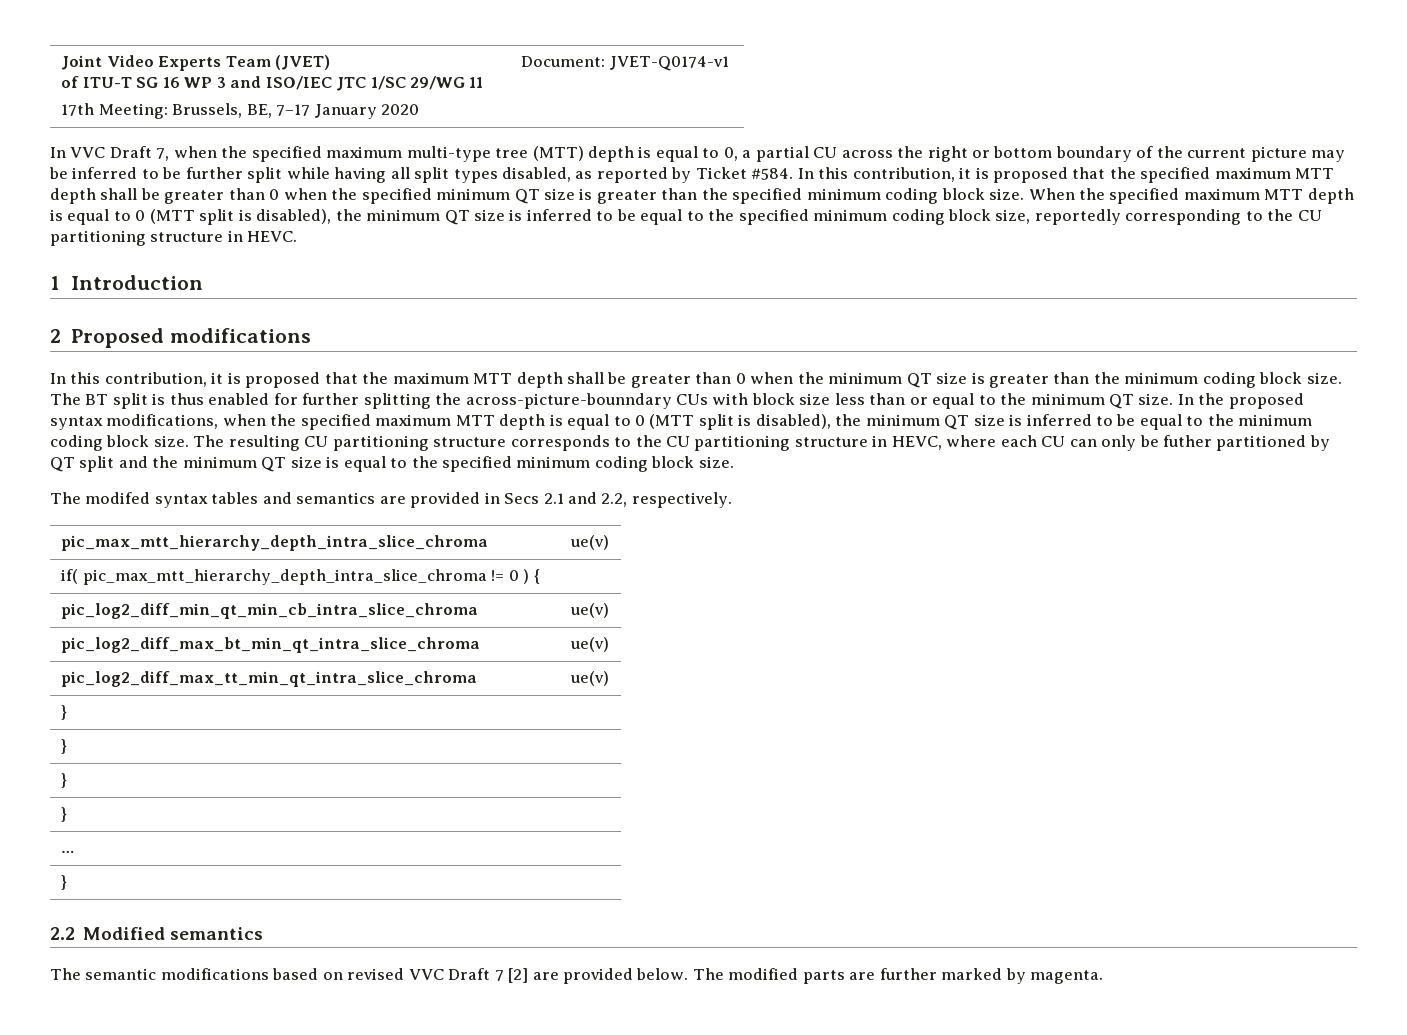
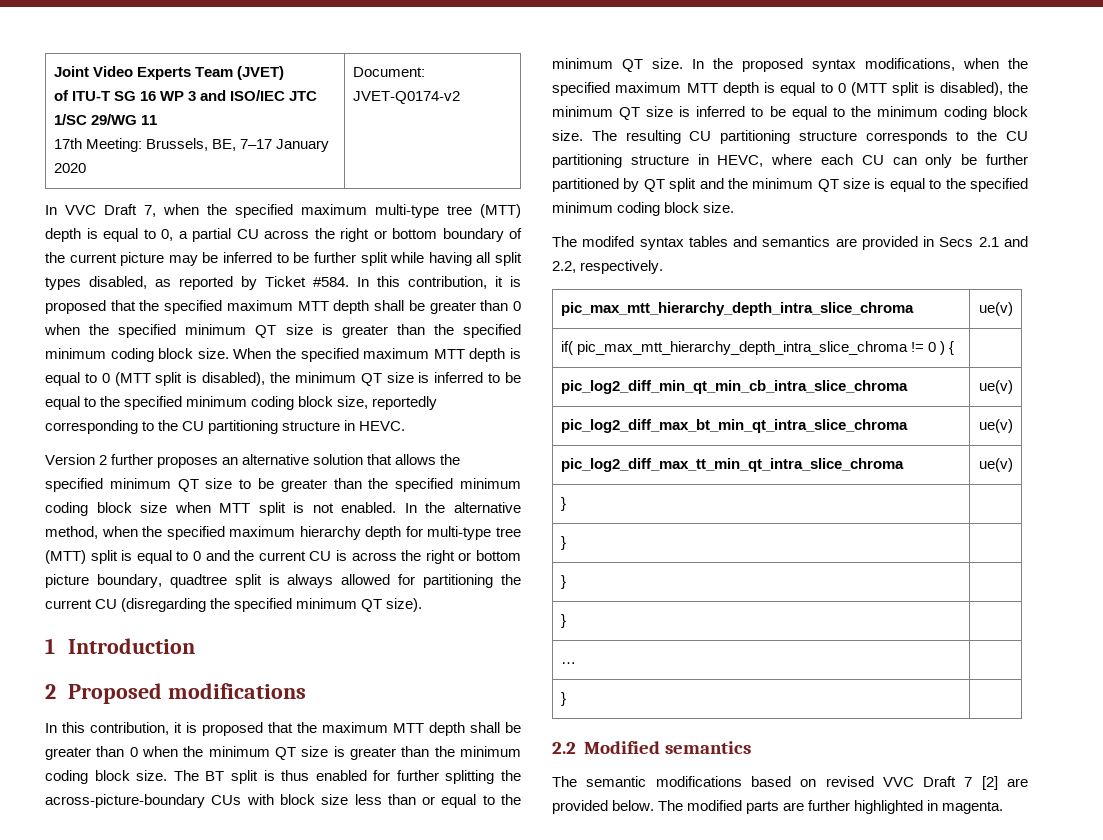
  Joint Video Experts Team (JVET)
  of ITU-T SG 16 WP 3 and ISO/IEC JTC 1/SC 29/WG 11
- 17th Meeting: Brussels, BE, 7–17 January 2020 | Document: JVET-Q0174-v1
+ 17th Meeting: Brussels, BE, 7–17 January 2020 | Document: JVET-Q0174-v2
+ Version 2 further proposes an alternative solution that allows the specified minimum QT size to be greater than the specified minimum coding block size when MTT split is not enabled. In the alternative method, when the specified maximum hierarchy depth for multi-type tree (MTT) split is equal to 0 and the current CU is across the right or bottom picture boundary, quadtree split is always allowed for partitioning the current CU (disregarding the specified minimum QT size).
- The BT split is thus enabled for further splitting the across-picture-bounndary CUs with block size less than or equal to the minimum QT size.
+ The BT split is thus enabled for further splitting the across-picture-boundary CUs with block size less than or equal to the minimum QT size.
- The resulting CU partitioning structure corresponds to the CU partitioning structure in HEVC, where each CU can only be futher partitioned by QT split and the minimum QT size is equal to the specified minimum coding block size.
+ The resulting CU partitioning structure corresponds to the CU partitioning structure in HEVC, where each CU can only be further partitioned by QT split and the minimum QT size is equal to the specified minimum coding block size.
- The modified parts are further marked by magenta.
+ The modified parts are further highlighted in magenta.

